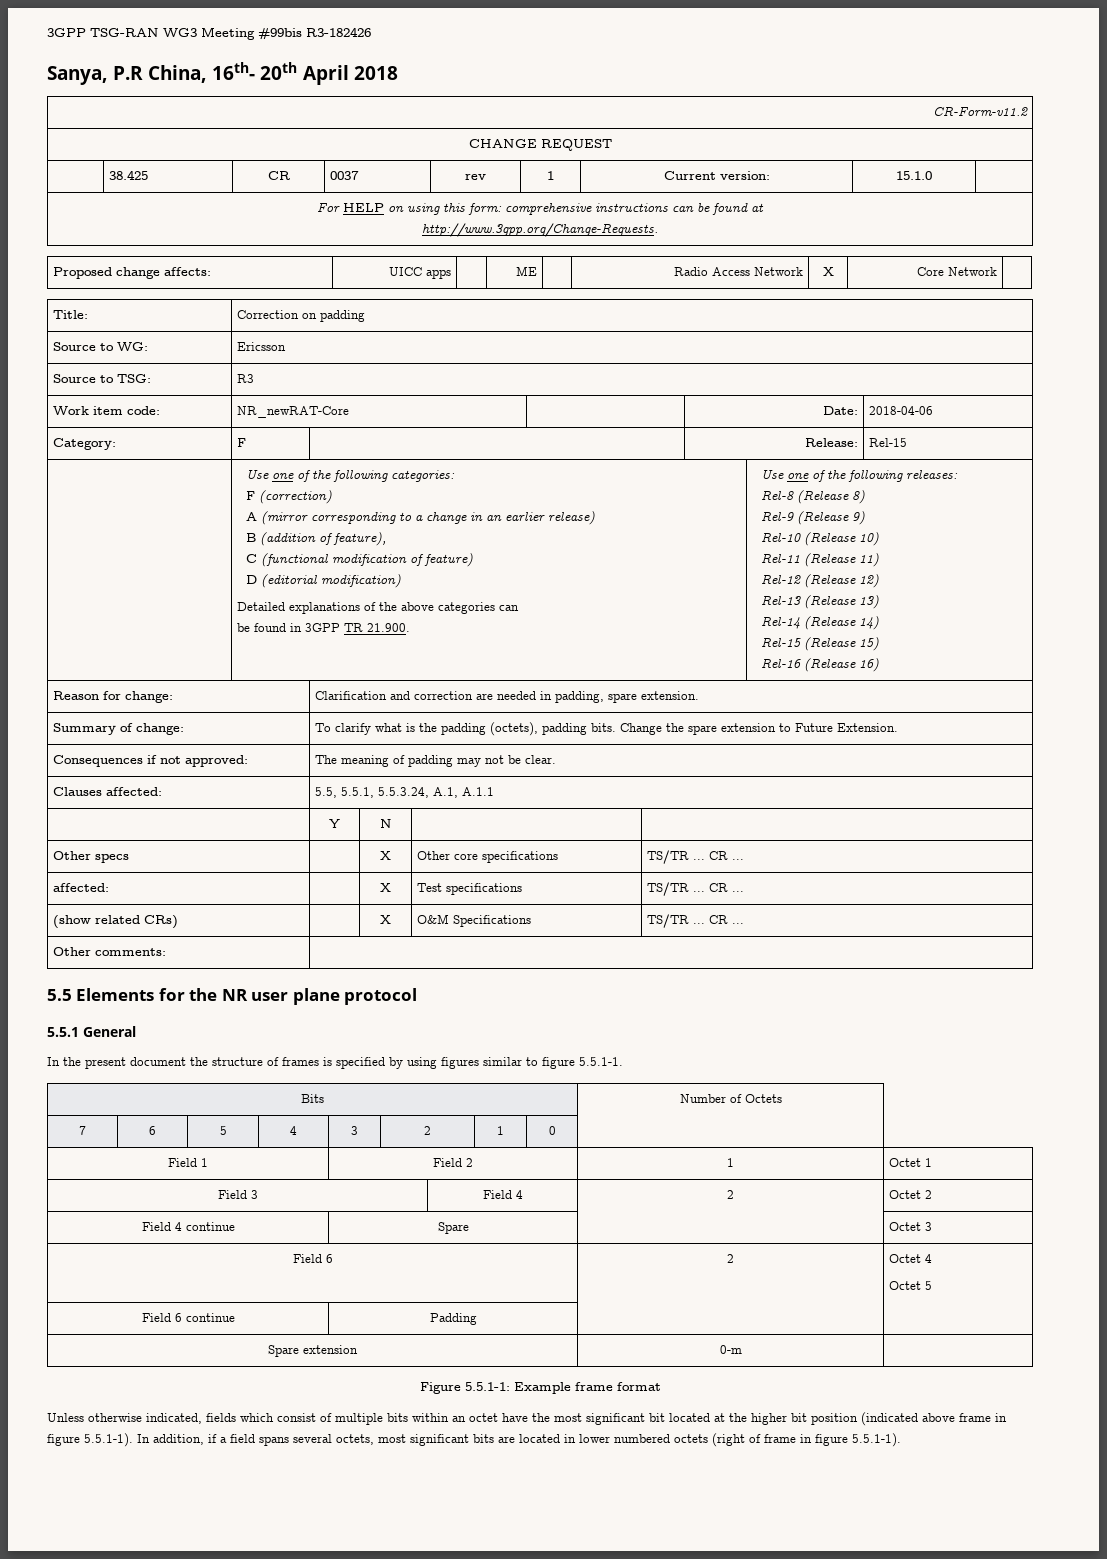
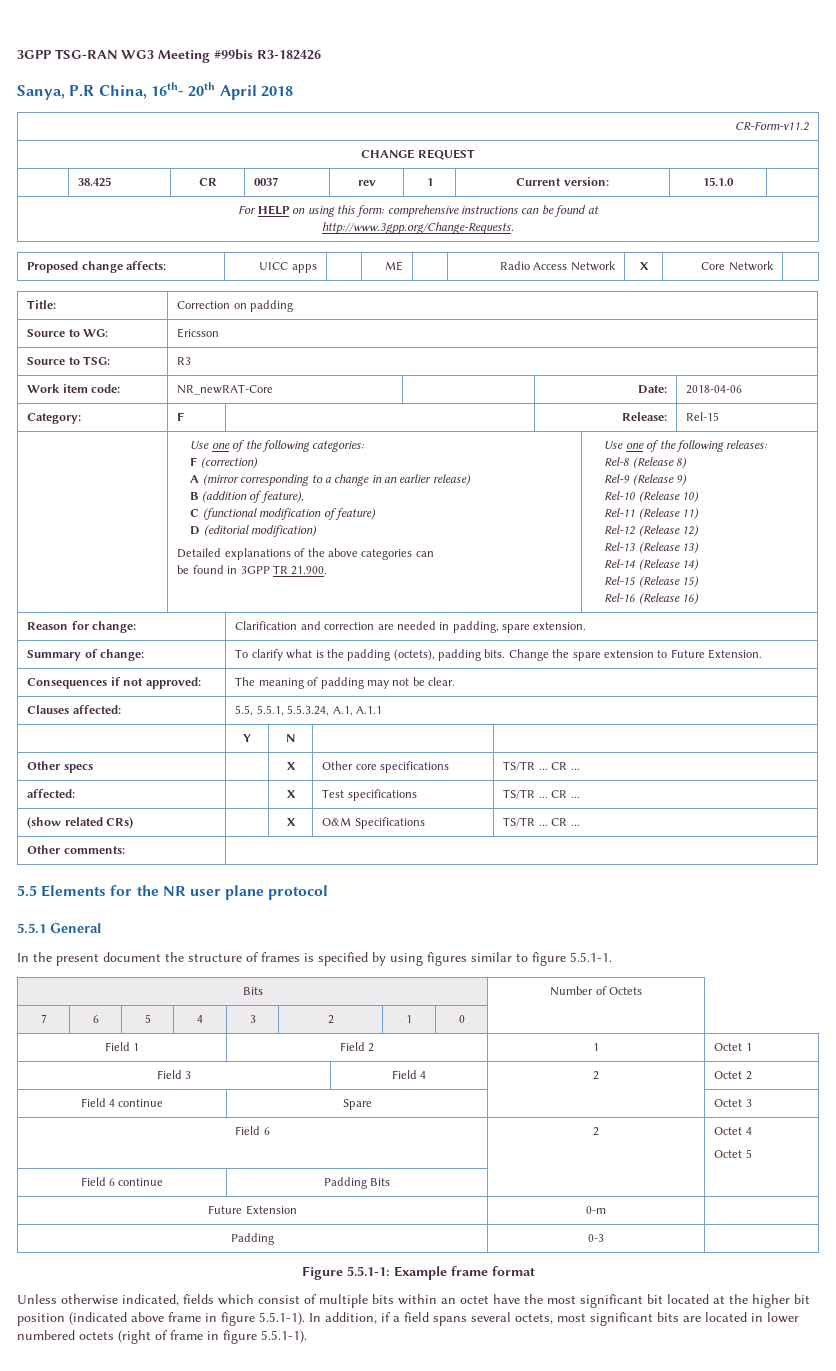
- Field 6 continue | Padding | |
- Spare extension | 0-m |
+ Field 6 continue | Padding Bits | |
+ Future Extension | 0-m |
+ Padding | 0-3 |

